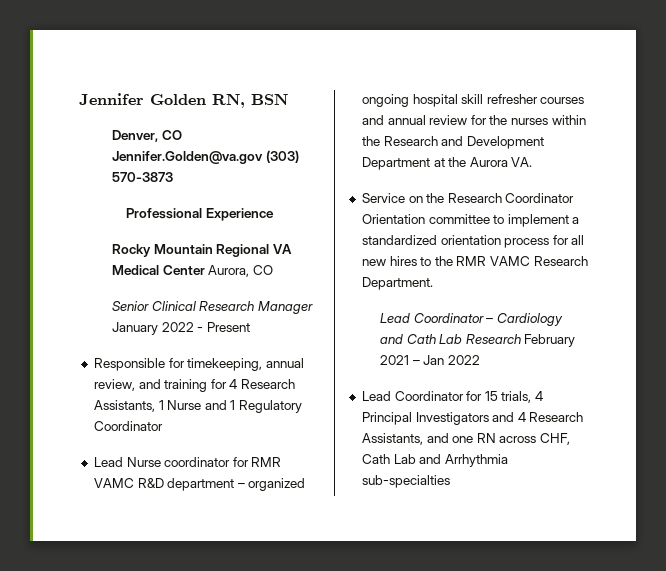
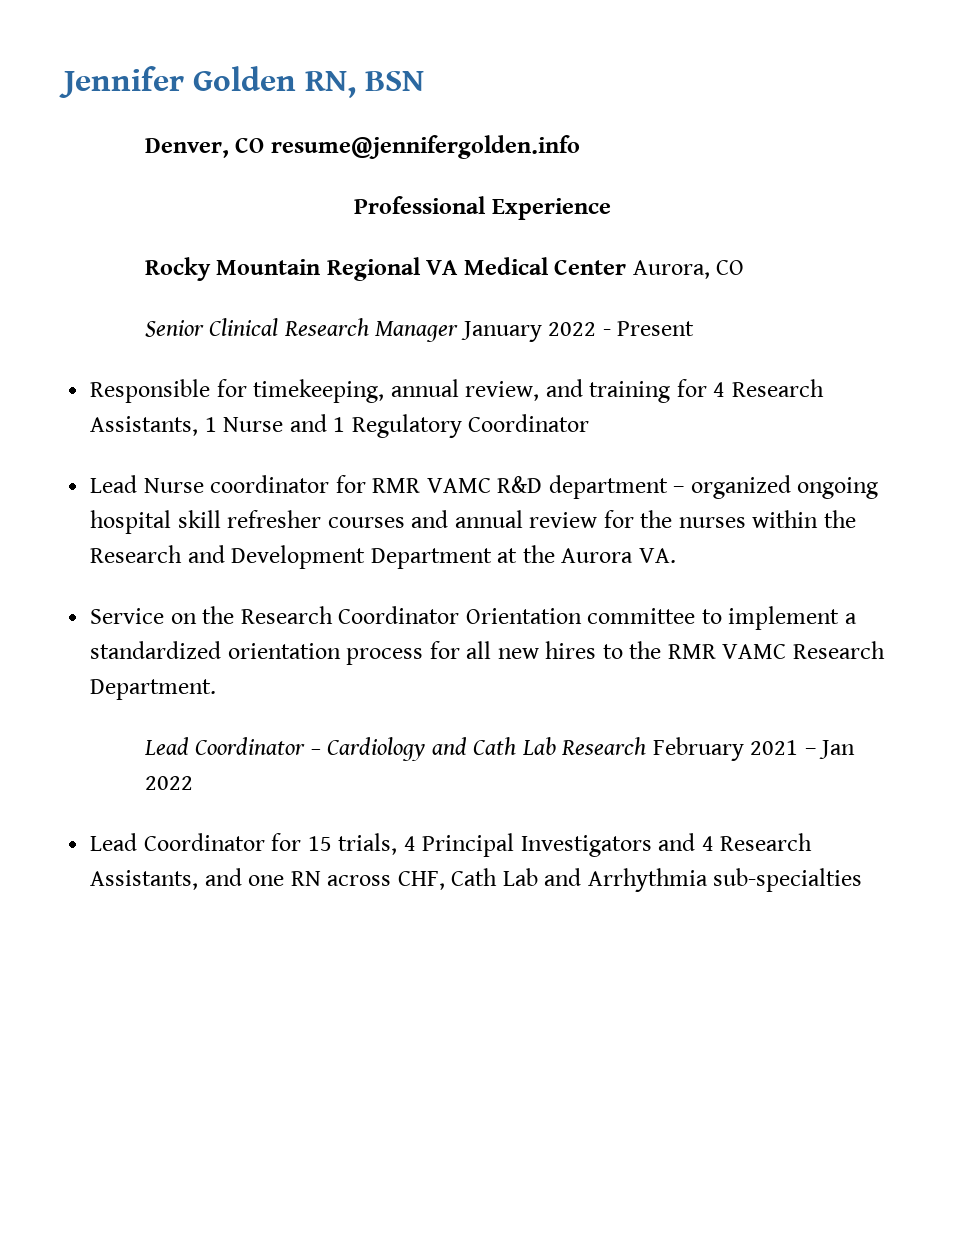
- Denver, CO Jennifer.Golden@va.gov (303) 570-3873
+ Denver, CO resume@jennifergolden.info

